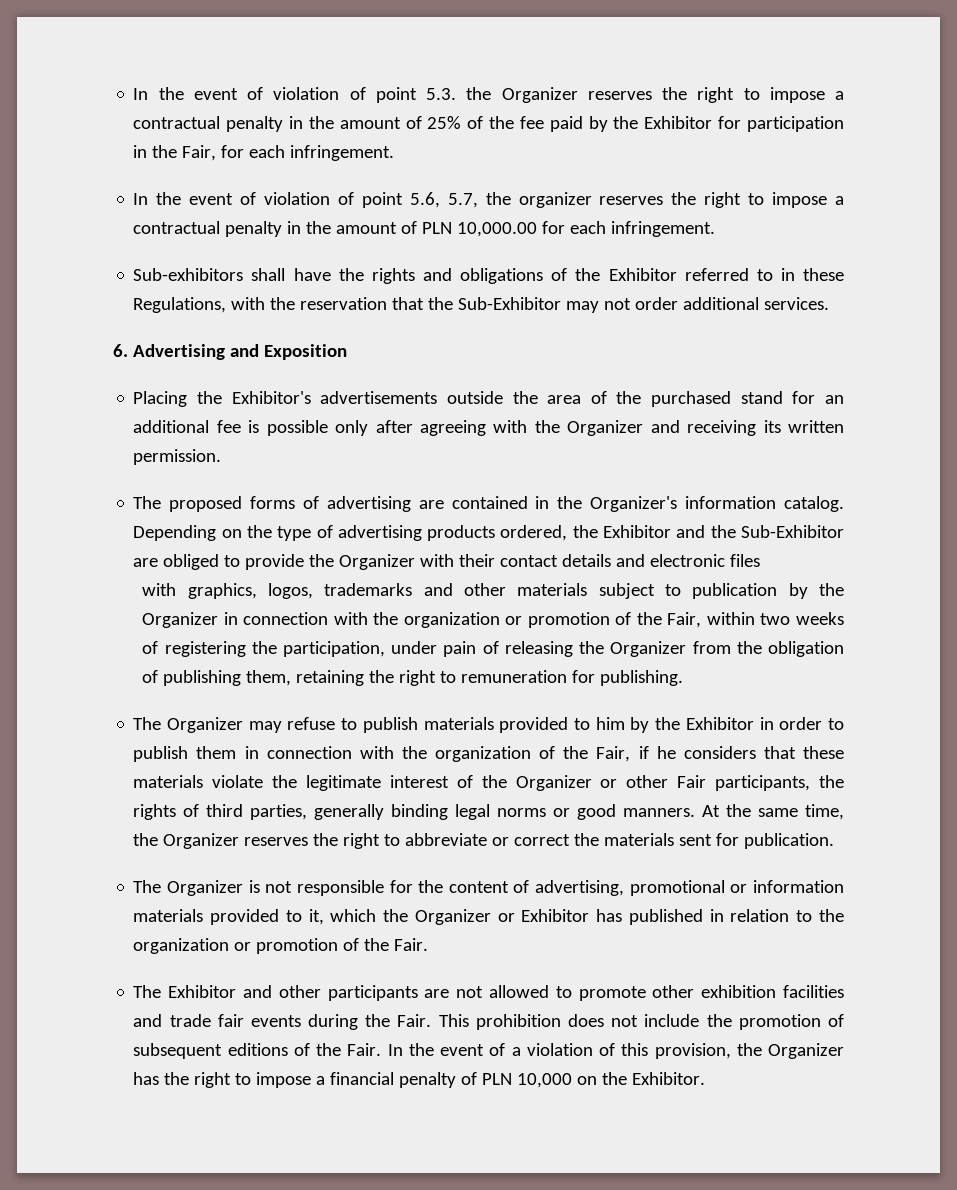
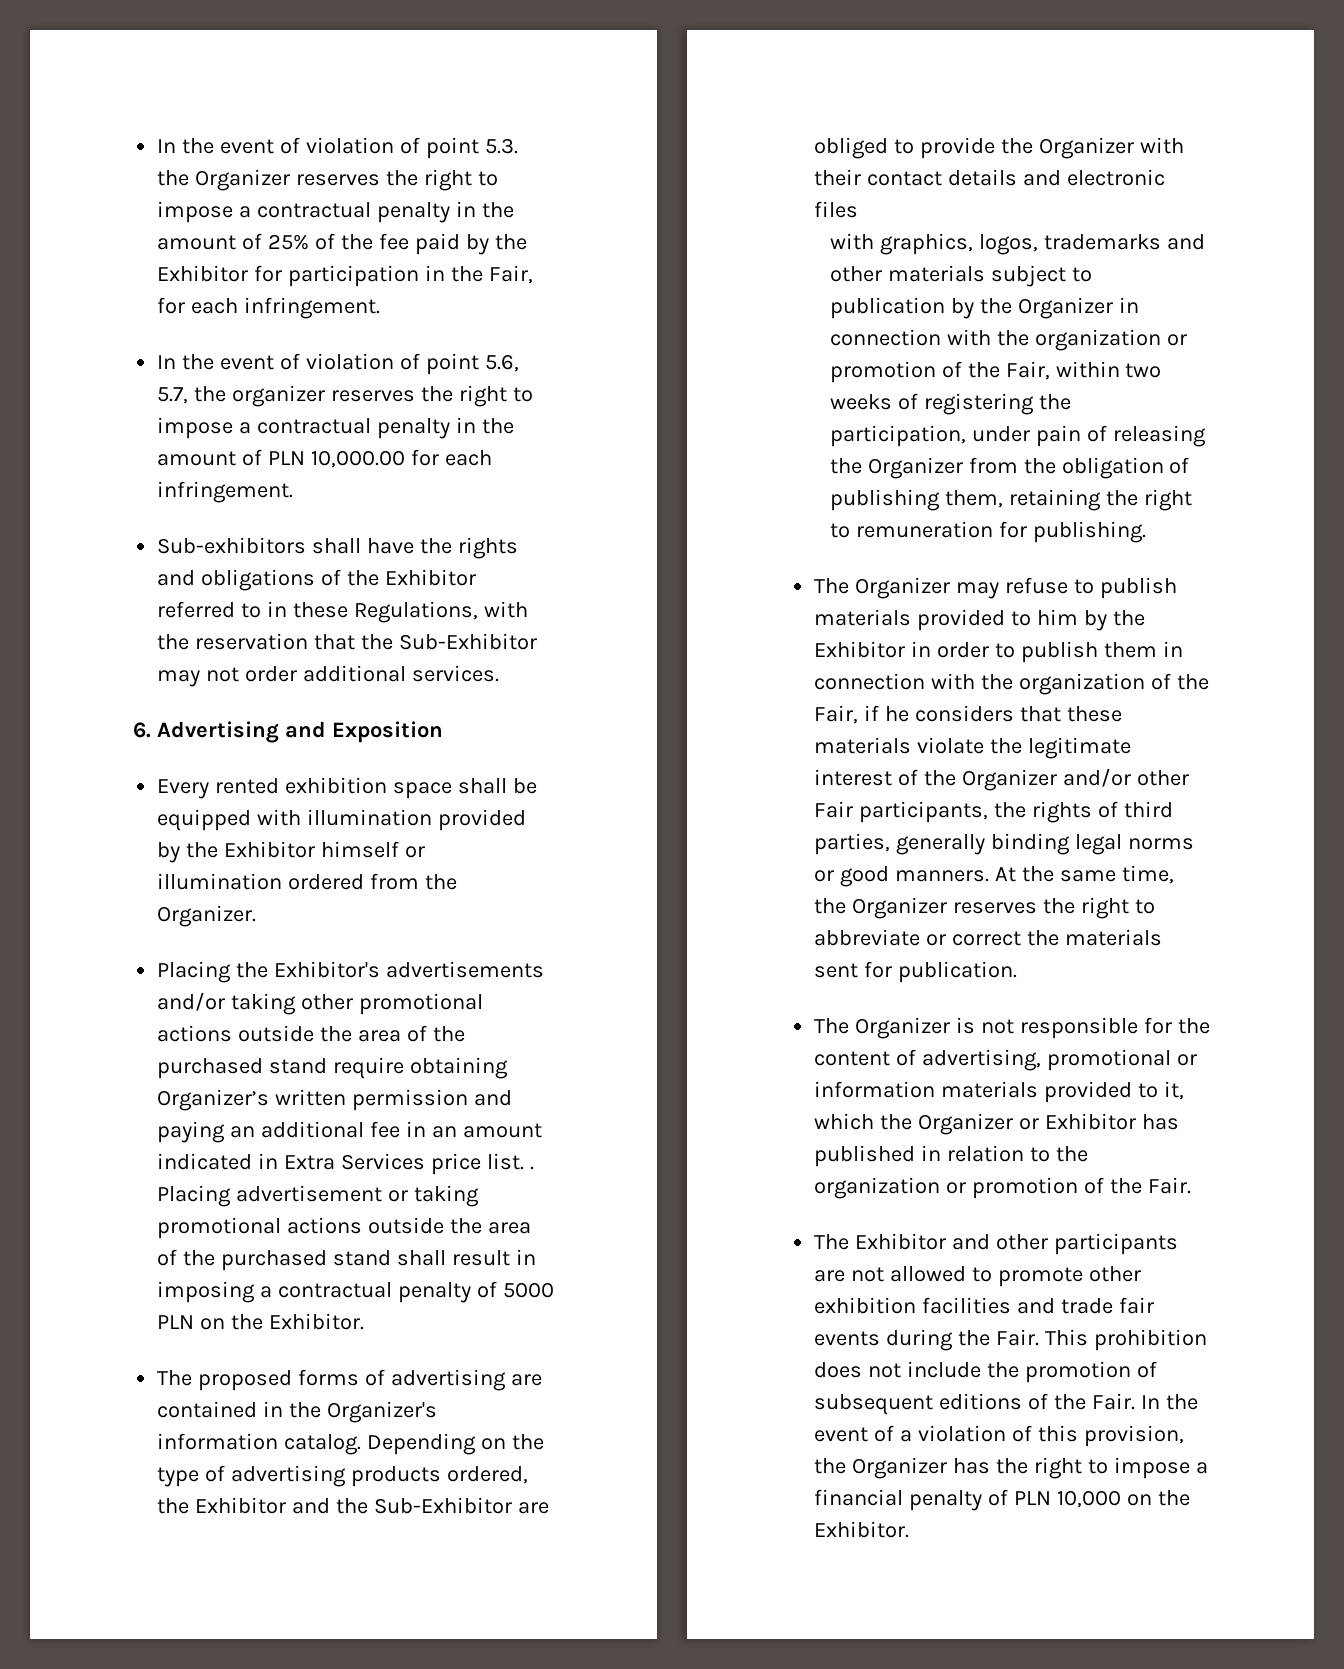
+ Every rented exhibition space shall be equipped with illumination provided by the Exhibitor himself or illumination ordered from the Organizer.
- Placing the Exhibitor's advertisements outside the area of the purchased stand for an additional fee is possible only after agreeing with the Organizer and receiving its written permission.
+ Placing the Exhibitor's advertisements and/or taking other promotional actions outside the area of the purchased stand require obtaining Organizer’s written permission and paying an additional fee in an amount indicated in Extra Services price list. . Placing advertisement or taking promotional actions outside the area of the purchased stand shall result in imposing a contractual penalty of 5000 PLN on the Exhibitor.
- The Organizer may refuse to publish materials provided to him by the Exhibitor in order to publish them in connection with the organization of the Fair, if he considers that these materials violate the legitimate interest of the Organizer or other Fair participants, the rights of third parties, generally binding legal norms or good manners.
+ The Organizer may refuse to publish materials provided to him by the Exhibitor in order to publish them in connection with the organization of the Fair, if he considers that these materials violate the legitimate interest of the Organizer and/or other Fair participants, the rights of third parties, generally binding legal norms or good manners.

